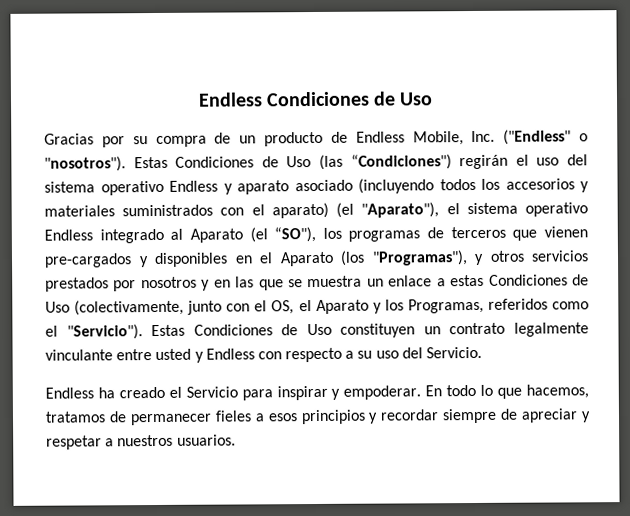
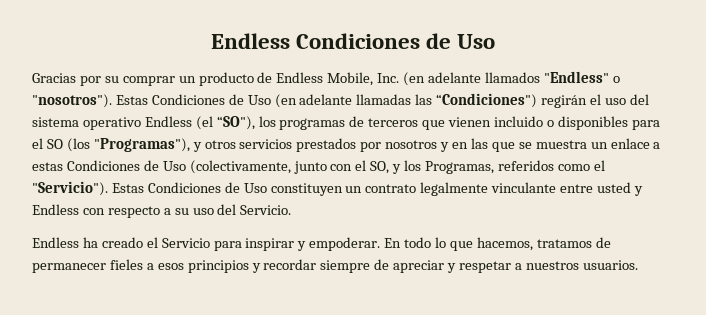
- Gracias por su compra de un producto de Endless Mobile, Inc. ("Endless" o "nosotros").
+ Gracias por su comprar un producto de Endless Mobile, Inc. (en adelante llamados "Endless" o "nosotros").
- Estas Condiciones de Uso (las “Condiciones") regirán el uso del sistema operativo Endless y aparato asociado (incluyendo todos los accesorios y materiales suministrados con el aparato) (el "Aparato"), el sistema operativo Endless integrado al Aparato (el “SO"), los programas de terceros que vienen pre-cargados y disponibles en el Aparato (los "Programas"), y otros servicios prestados por nosotros y en las que se muestra un enlace a estas Condiciones de Uso (colectivamente, junto con el OS, el Aparato y los Programas, referidos como el "Servicio").
+ Estas Condiciones de Uso (en adelante llamadas las “Condiciones") regirán el uso del sistema operativo Endless (el “SO"), los programas de terceros que vienen incluido o disponibles para el SO (los "Programas"), y otros servicios prestados por nosotros y en las que se muestra un enlace a estas Condiciones de Uso (colectivamente, junto con el SO, y los Programas, referidos como el "Servicio").

